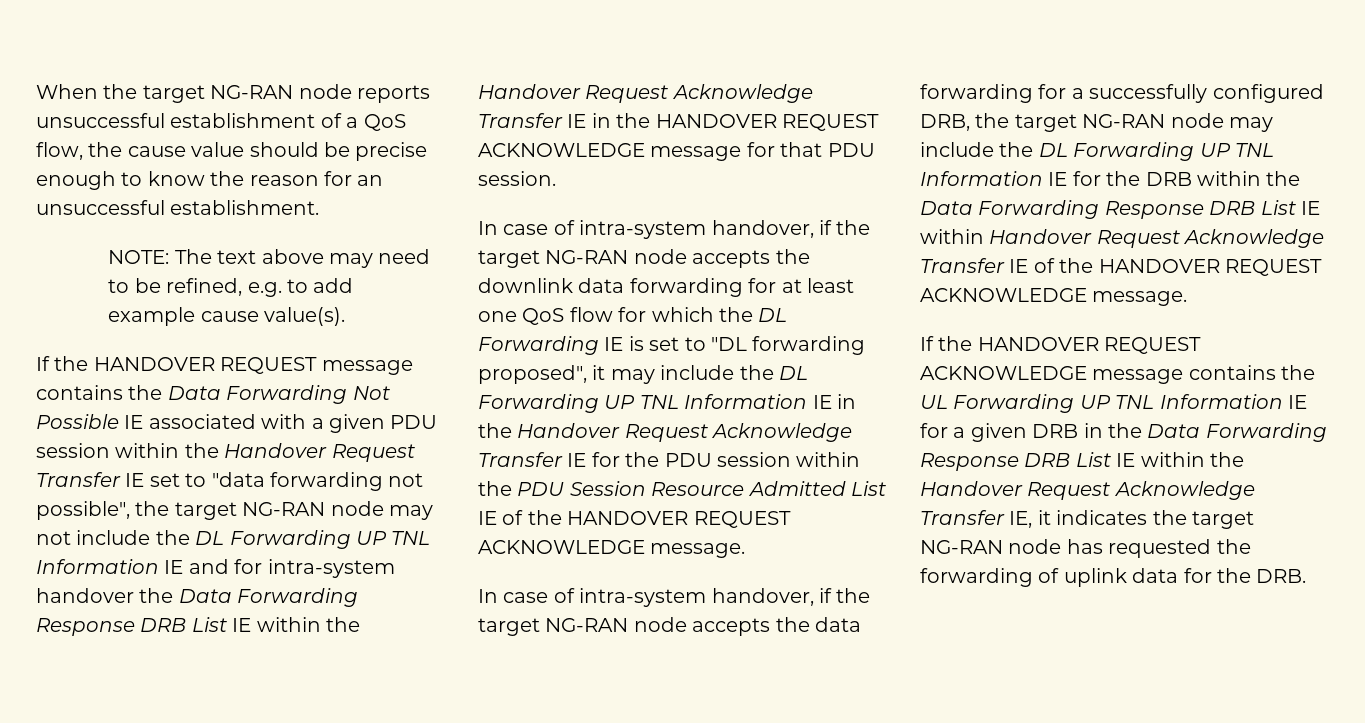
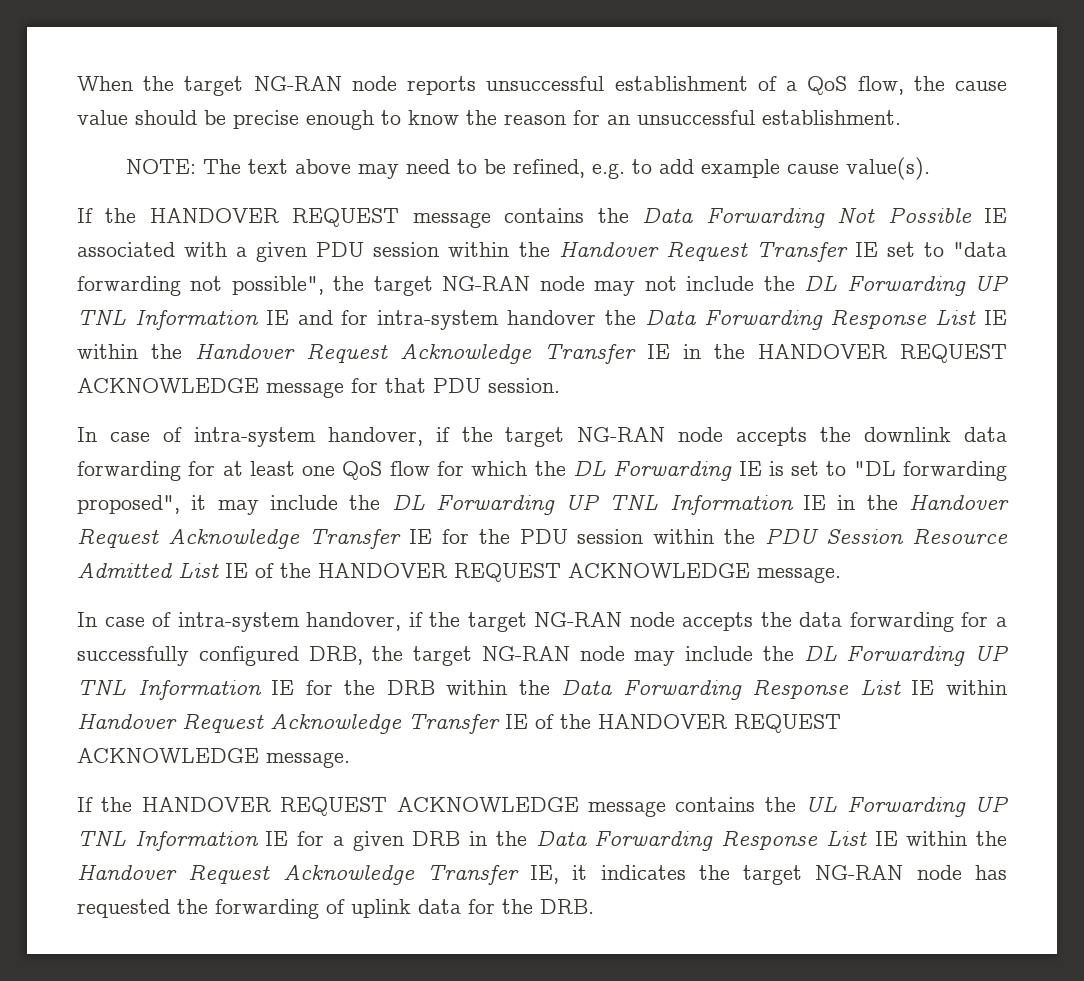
- If the HANDOVER REQUEST message contains the Data Forwarding Not Possible IE associated with a given PDU session within the Handover Request Transfer IE set to "data forwarding not possible", the target NG-RAN node may not include the DL Forwarding UP TNL Information IE and for intra-system handover the Data Forwarding Response DRB List IE within the Handover Request Acknowledge Transfer IE in the HANDOVER REQUEST ACKNOWLEDGE message for that PDU session.
+ If the HANDOVER REQUEST message contains the Data Forwarding Not Possible IE associated with a given PDU session within the Handover Request Transfer IE set to "data forwarding not possible", the target NG-RAN node may not include the DL Forwarding UP TNL Information IE and for intra-system handover the Data Forwarding Response List IE within the Handover Request Acknowledge Transfer IE in the HANDOVER REQUEST ACKNOWLEDGE message for that PDU session.
- In case of intra-system handover, if the target NG-RAN node accepts the data forwarding for a successfully configured DRB, the target NG-RAN node may include the DL Forwarding UP TNL Information IE for the DRB within the Data Forwarding Response DRB List IE within Handover Request Acknowledge Transfer IE of the HANDOVER REQUEST ACKNOWLEDGE message.
+ In case of intra-system handover, if the target NG-RAN node accepts the data forwarding for a successfully configured DRB, the target NG-RAN node may include the DL Forwarding UP TNL Information IE for the DRB within the Data Forwarding Response List IE within Handover Request Acknowledge Transfer IE of the HANDOVER REQUEST ACKNOWLEDGE message.
- If the HANDOVER REQUEST ACKNOWLEDGE message contains the UL Forwarding UP TNL Information IE for a given DRB in the Data Forwarding Response DRB List IE within the Handover Request Acknowledge Transfer IE, it indicates the target NG-RAN node has requested the forwarding of uplink data for the DRB.
+ If the HANDOVER REQUEST ACKNOWLEDGE message contains the UL Forwarding UP TNL Information IE for a given DRB in the Data Forwarding Response List IE within the Handover Request Acknowledge Transfer IE, it indicates the target NG-RAN node has requested the forwarding of uplink data for the DRB.

